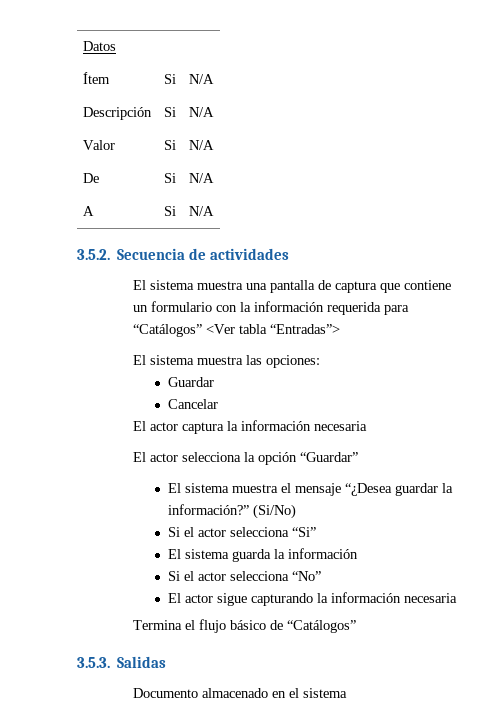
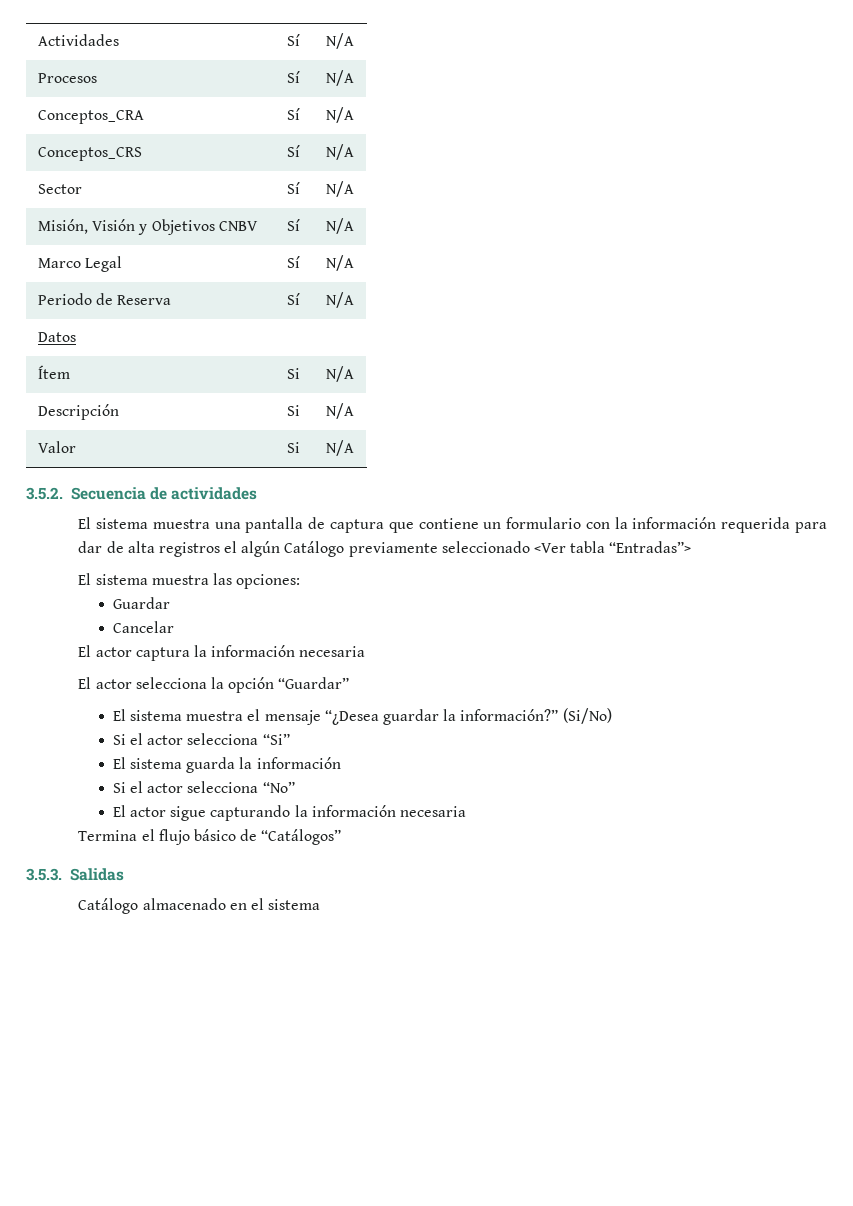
+ Actividades | Sí | N/A
+ Procesos | Sí | N/A
+ Conceptos_CRA | Sí | N/A
+ Conceptos_CRS | Sí | N/A
+ Sector | Sí | N/A
+ Misión, Visión y Objetivos CNBV | Sí | N/A
+ Marco Legal | Sí | N/A
+ Periodo de Reserva | Sí | N/A
- De | Si | N/A
- A | Si | N/A
- El sistema muestra una pantalla de captura que contiene un formulario con la información requerida para “Catálogos” <Ver tabla “Entradas”>
+ El sistema muestra una pantalla de captura que contiene un formulario con la información requerida para dar de alta registros el algún Catálogo previamente seleccionado <Ver tabla “Entradas”>
- Documento almacenado en el sistema
+ Catálogo almacenado en el sistema

